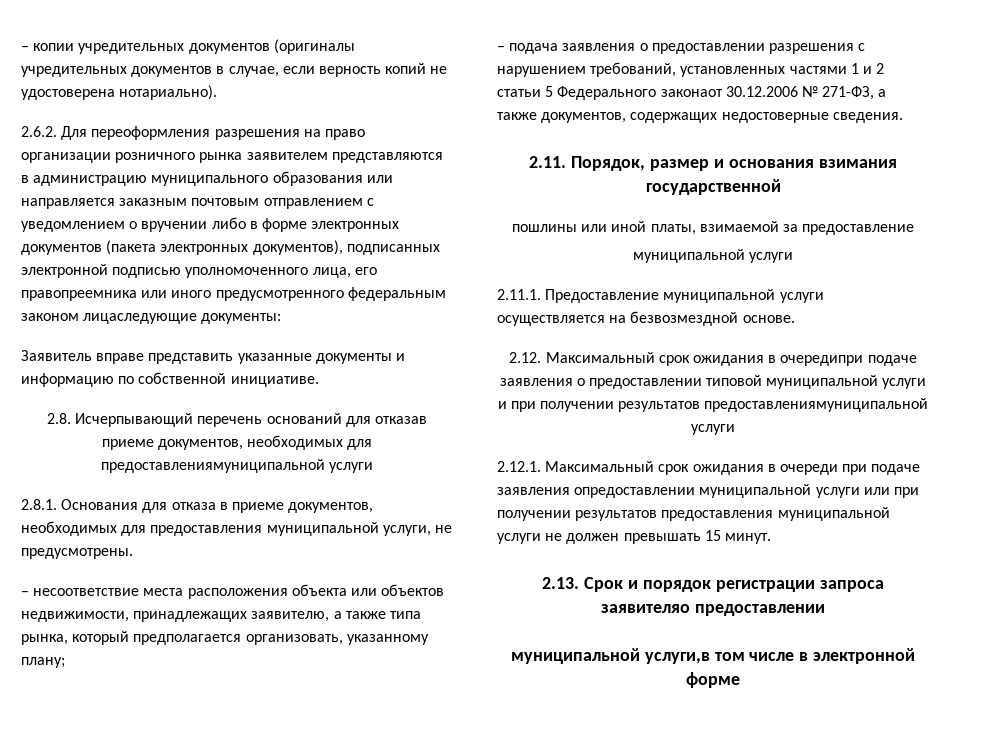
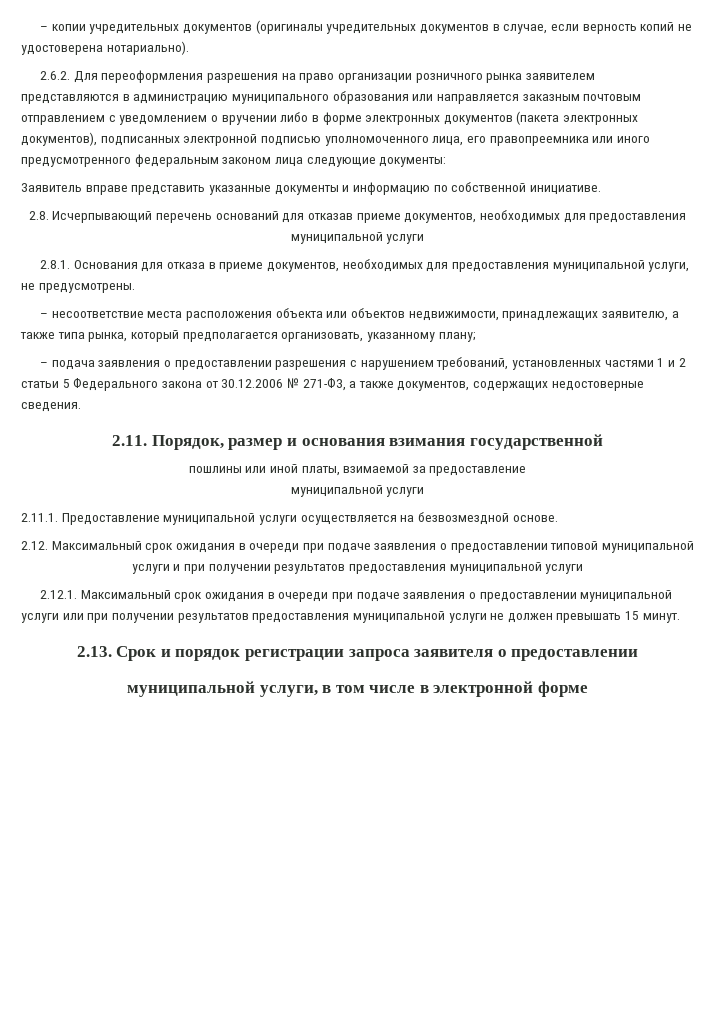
- 2.6.2. Для переоформления разрешения на право организации розничного рынка заявителем представляются в администрацию муниципального образования или направляется заказным почтовым отправлением с уведомлением о вручении либо в форме электронных документов (пакета электронных документов), подписанных электронной подписью уполномоченного лица, его правопреемника или иного предусмотренного федеральным законом лицаследующие документы:
+ 2.6.2. Для переоформления разрешения на право организации розничного рынка заявителем представляются в администрацию муниципального образования или направляется заказным почтовым отправлением с уведомлением о вручении либо в форме электронных документов (пакета электронных документов), подписанных электронной подписью уполномоченного лица, его правопреемника или иного предусмотренного федеральным законом лица следующие документы:
- 2.8. Исчерпывающий перечень оснований для отказав приеме документов, необходимых для предоставлениямуниципальной услуги
+ 2.8. Исчерпывающий перечень оснований для отказав приеме документов, необходимых для предоставления муниципальной услуги
- – подача заявления о предоставлении разрешения с нарушением требований, установленных частями 1 и 2 статьи 5 Федерального законаот 30.12.2006 № 271-ФЗ, а также документов, содержащих недостоверные сведения.
+ – подача заявления о предоставлении разрешения с нарушением требований, установленных частями 1 и 2 статьи 5 Федерального закона от 30.12.2006 № 271-ФЗ, а также документов, содержащих недостоверные сведения.
- 2.12. Максимальный срок ожидания в очередипри подаче заявления о предоставлении типовой муниципальной услуги и при получении результатов предоставлениямуниципальной услуги
+ 2.12. Максимальный срок ожидания в очереди при подаче заявления о предоставлении типовой муниципальной услуги и при получении результатов предоставления муниципальной услуги
- 2.12.1. Максимальный срок ожидания в очереди при подаче заявления опредоставлении муниципальной услуги или при получении результатов предоставления муниципальной услуги не должен превышать 15 минут.
+ 2.12.1. Максимальный срок ожидания в очереди при подаче заявления о предоставлении муниципальной услуги или при получении результатов предоставления муниципальной услуги не должен превышать 15 минут.
- 2.13. Срок и порядок регистрации запроса заявителяо предоставлении
+ 2.13. Срок и порядок регистрации запроса заявителя о предоставлении
- муниципальной услуги,в том числе в электронной форме
+ муниципальной услуги, в том числе в электронной форме

